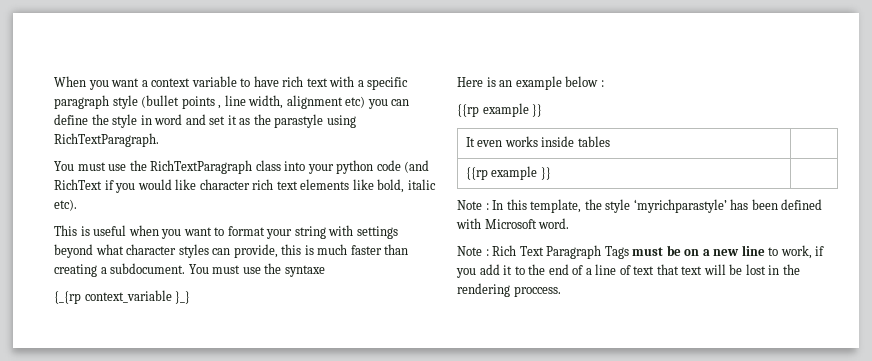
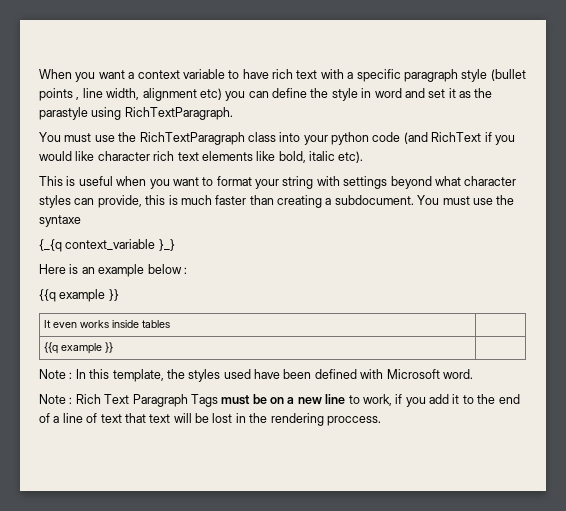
- {_{rp context_variable }_}
+ {_{q context_variable }_}
  Here is an example below :
- {{rp example }}
+ {{q example }}
- {{rp example }} |
+ {{q example }} |
- Note : In this template, the style ‘myrichparastyle’ has been defined with Microsoft word.
+ Note : In this template, the styles used have been defined with Microsoft word.

